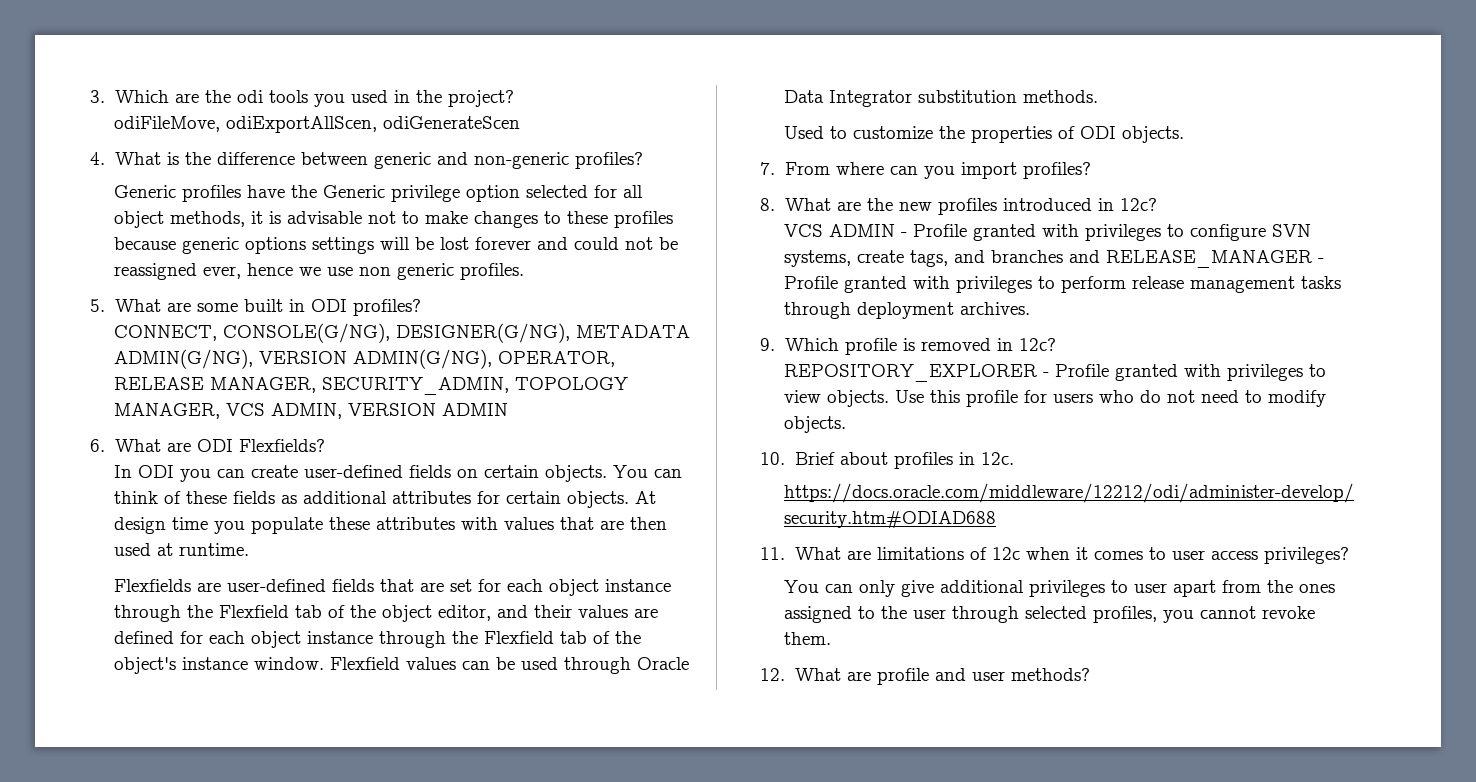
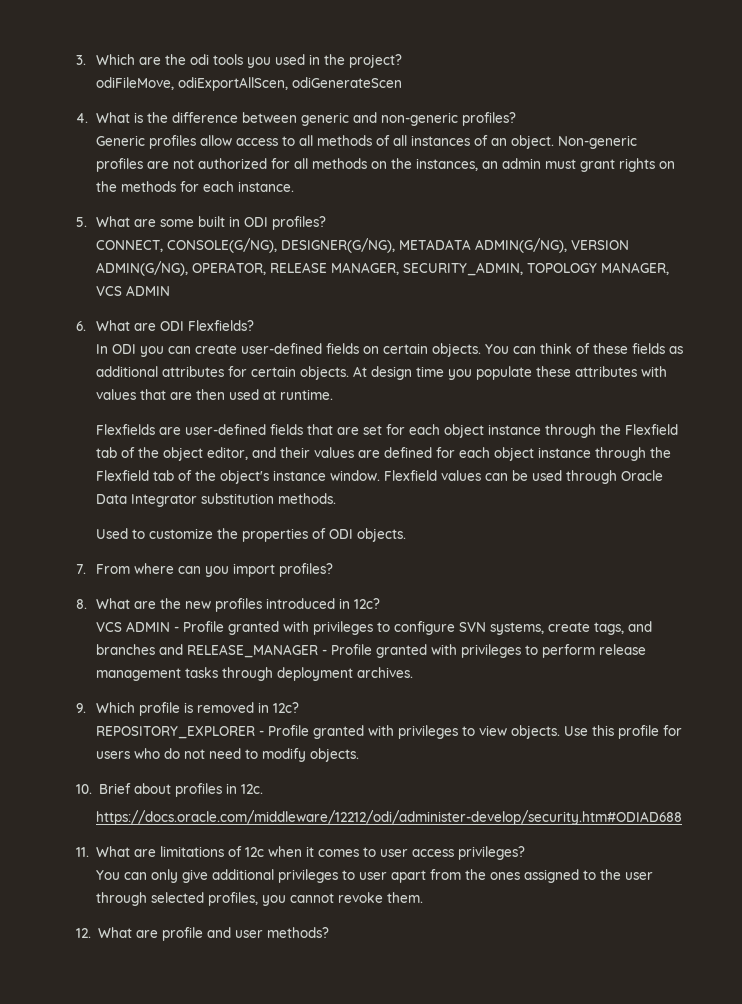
- Generic profiles have the Generic privilege option selected for all object methods, it is advisable not to make changes to these profiles because generic options settings will be lost forever and could not be reassigned ever, hence we use non generic profiles.
+ Generic profiles allow access to all methods of all instances of an object. Non-generic profiles are not authorized for all methods on the instances, an admin must grant rights on the methods for each instance.
- CONNECT, CONSOLE(G/NG), DESIGNER(G/NG), METADATA ADMIN(G/NG), VERSION ADMIN(G/NG), OPERATOR, RELEASE MANAGER, SECURITY_ADMIN, TOPOLOGY MANAGER, VCS ADMIN, VERSION ADMIN
+ CONNECT, CONSOLE(G/NG), DESIGNER(G/NG), METADATA ADMIN(G/NG), VERSION ADMIN(G/NG), OPERATOR, RELEASE MANAGER, SECURITY_ADMIN, TOPOLOGY MANAGER, VCS ADMIN

